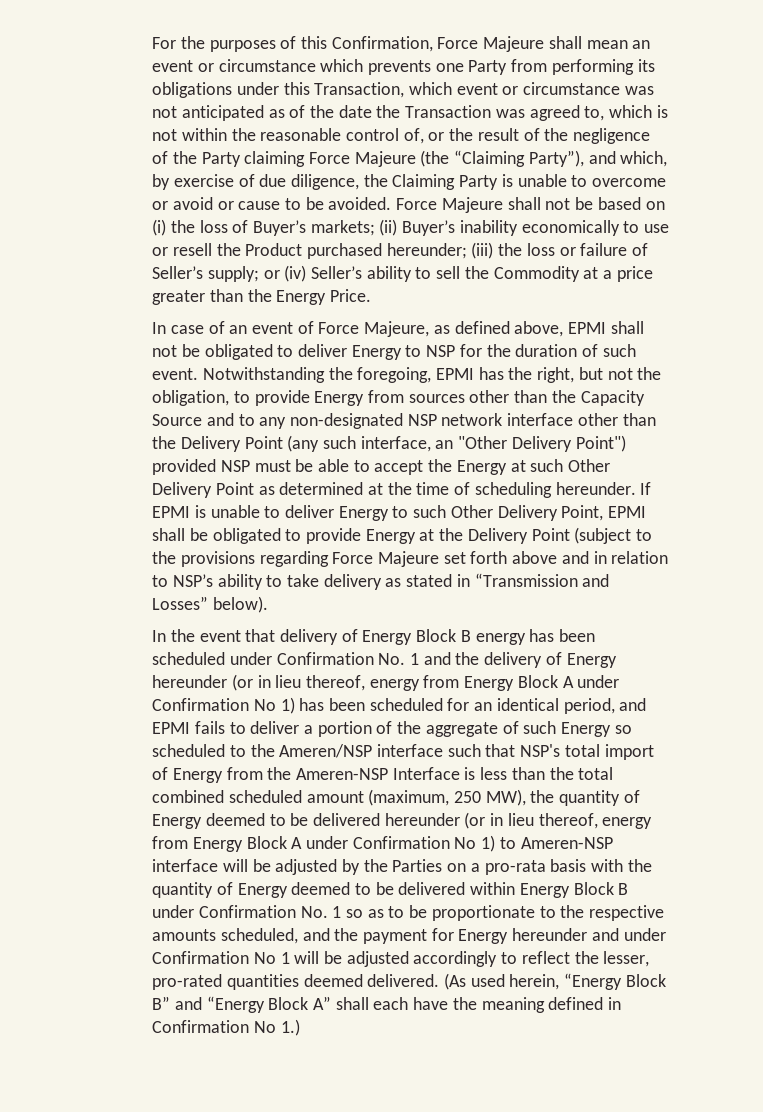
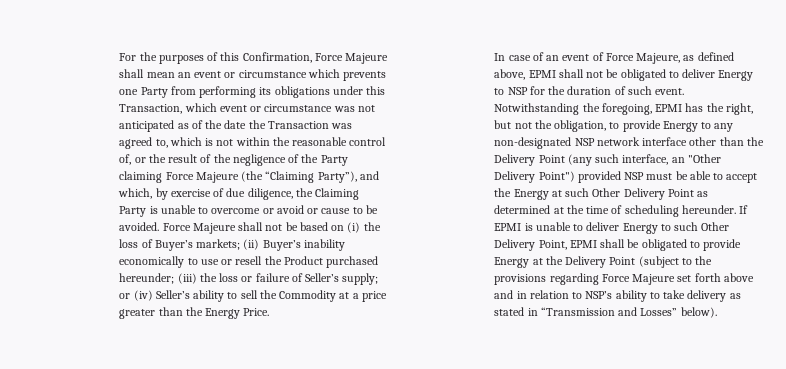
- Notwithstanding the foregoing, EPMI has the right, but not the obligation, to provide Energy from sources other than the Capacity Source and to any non-designated NSP network interface other than the Delivery Point (any such interface, an "Other Delivery Point") provided NSP must be able to accept the Energy at such Other Delivery Point as determined at the time of scheduling hereunder.
+ Notwithstanding the foregoing, EPMI has the right, but not the obligation, to provide Energy to any non-designated NSP network interface other than the Delivery Point (any such interface, an "Other Delivery Point") provided NSP must be able to accept the Energy at such Other Delivery Point as determined at the time of scheduling hereunder.
- In the event that delivery of Energy Block B energy has been scheduled under Confirmation No. 1 and the delivery of Energy hereunder (or in lieu thereof, energy from Energy Block A under Confirmation No 1) has been scheduled for an identical period, and EPMI fails to deliver a portion of the aggregate of such Energy so scheduled to the Ameren/NSP interface such that NSP's total import of Energy from the Ameren-NSP Interface is less than the total combined scheduled amount (maximum, 250 MW), the quantity of Energy deemed to be delivered hereunder (or in lieu thereof, energy from Energy Block A under Confirmation No 1) to Ameren-NSP interface will be adjusted by the Parties on a pro-rata basis with the quantity of Energy deemed to be delivered within Energy Block B under Confirmation No. 1 so as to be proportionate to the respective amounts scheduled, and the payment for Energy hereunder and under Confirmation No 1 will be adjusted accordingly to reflect the lesser, pro-rated quantities deemed delivered. (As used herein, “Energy Block B” and “Energy Block A” shall each have the meaning defined in Confirmation No 1.)

